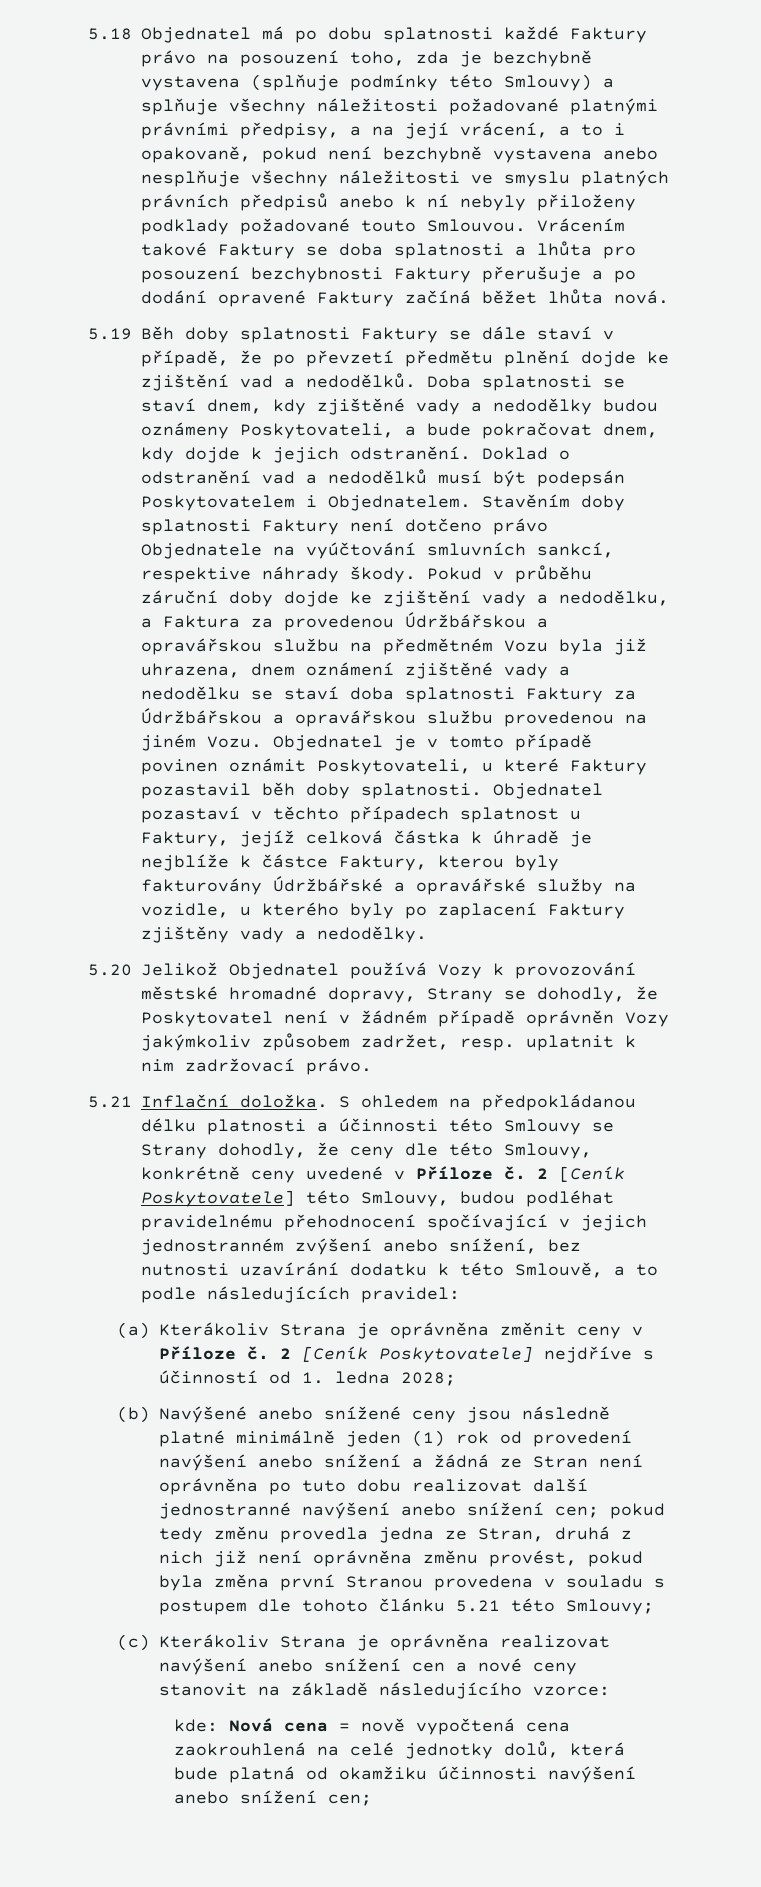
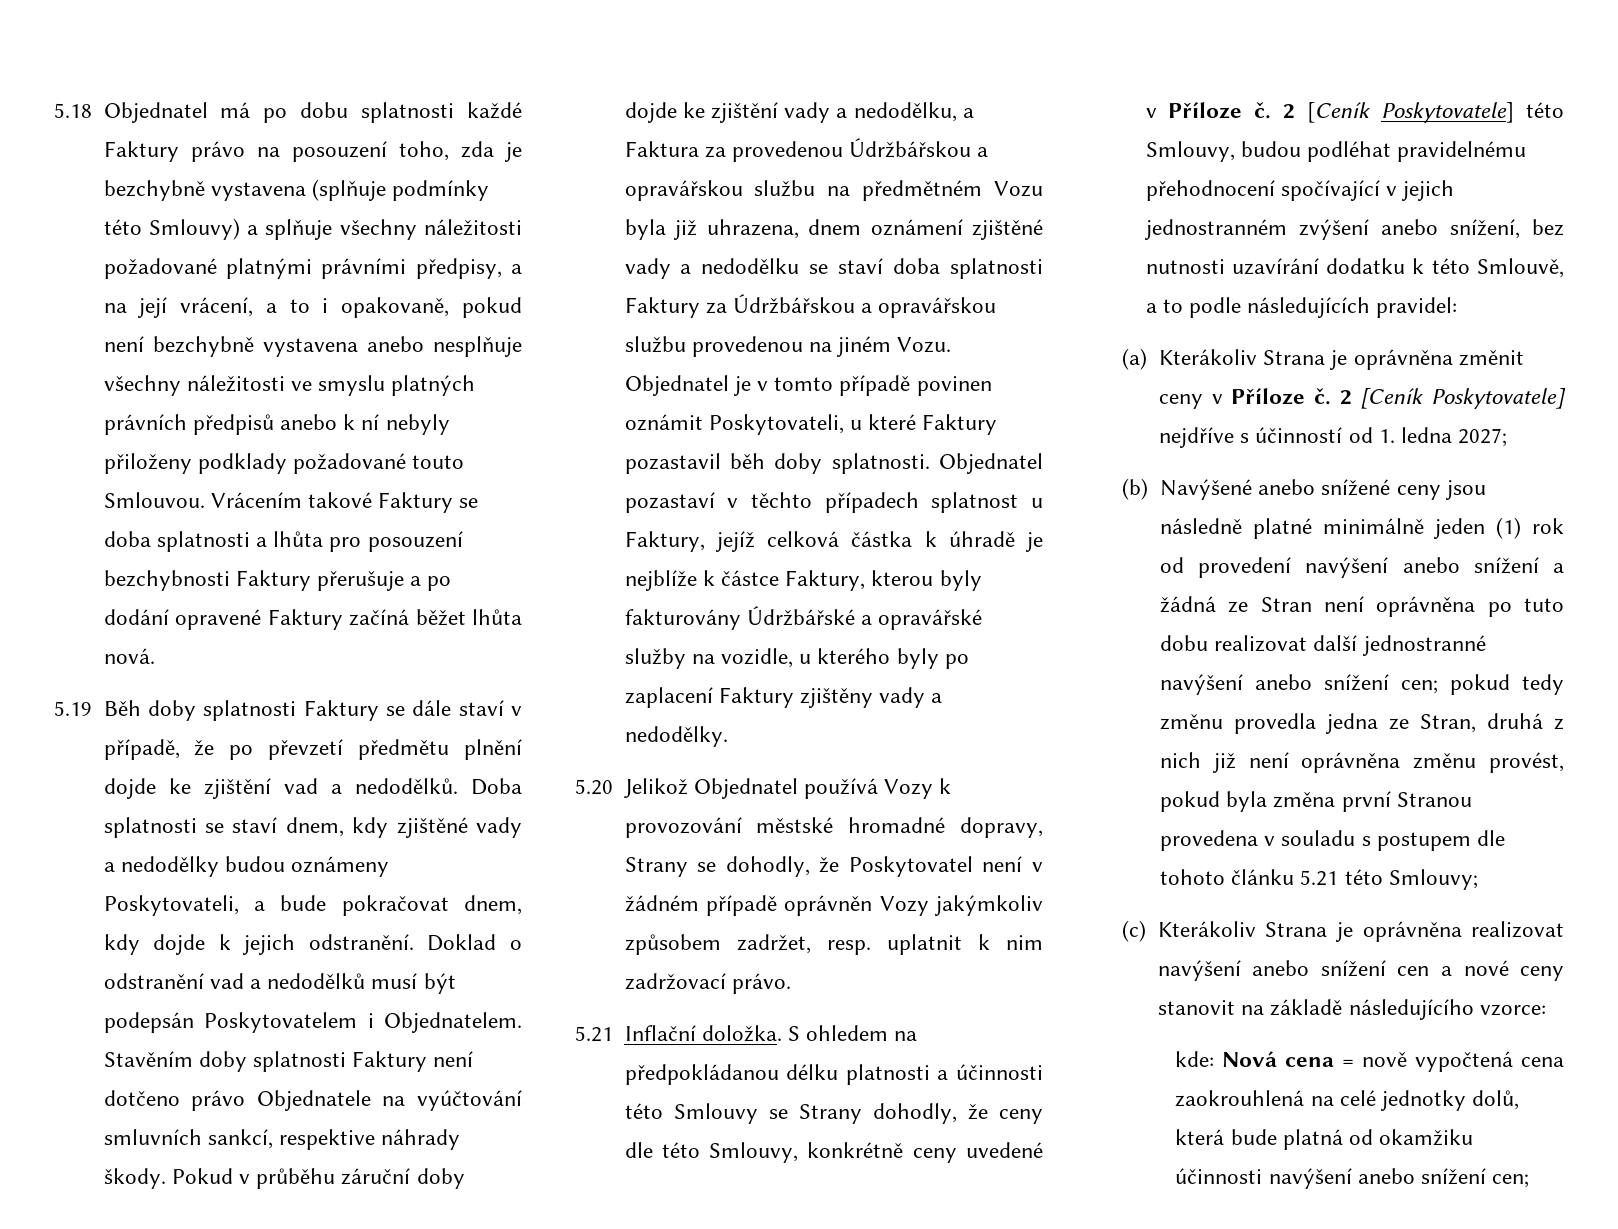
- 2 [Ceník Poskytovatele] nejdříve s účinností od 1. ledna 2028;
+ 2 [Ceník Poskytovatele] nejdříve s účinností od 1. ledna 2027;

